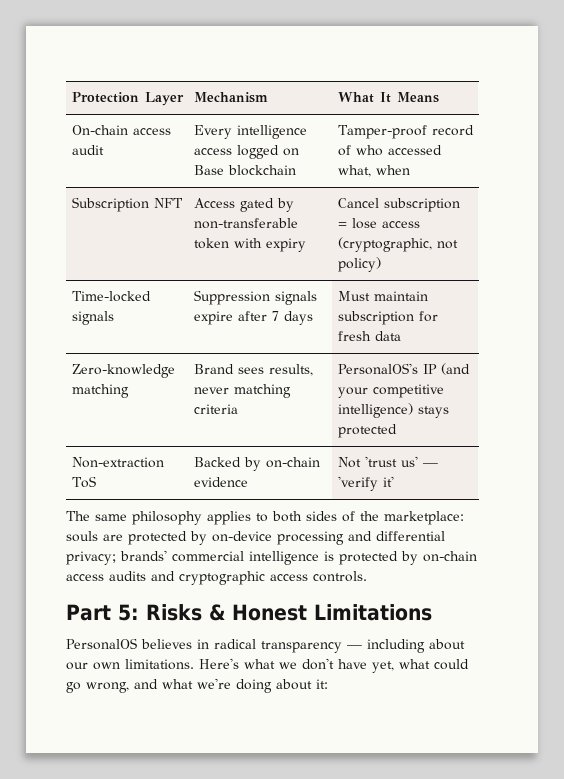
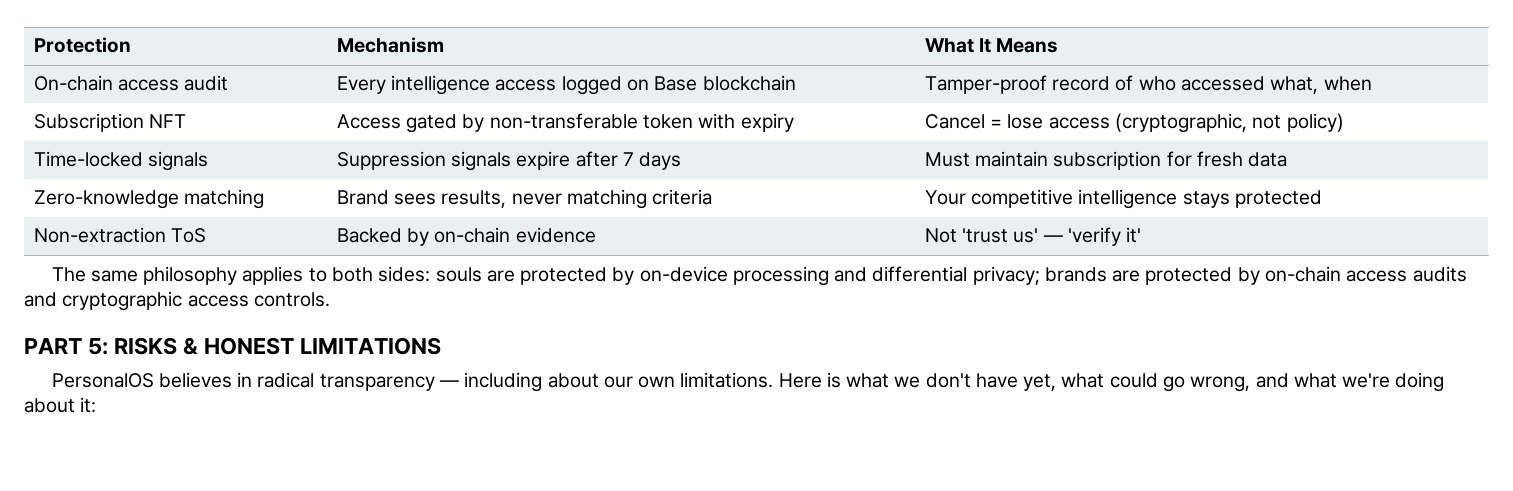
- Protection Layer | Mechanism | What It Means
+ Protection | Mechanism | What It Means
- Subscription NFT | Access gated by non-transferable token with expiry | Cancel subscription = lose access (cryptographic, not policy)
+ Subscription NFT | Access gated by non-transferable token with expiry | Cancel = lose access (cryptographic, not policy)
- Zero-knowledge matching | Brand sees results, never matching criteria | PersonalOS's IP (and your competitive intelligence) stays protected
+ Zero-knowledge matching | Brand sees results, never matching criteria | Your competitive intelligence stays protected
- The same philosophy applies to both sides of the marketplace: souls are protected by on-device processing and differential privacy; brands' commercial intelligence is protected by on-chain access audits and cryptographic access controls.
+ The same philosophy applies to both sides: souls are protected by on-device processing and differential privacy; brands are protected by on-chain access audits and cryptographic access controls.
- Part 5: Risks & Honest Limitations
+ PART 5: RISKS & HONEST LIMITATIONS
- Here's what we don't have yet, what could go wrong, and what we're doing about it:
+ Here is what we don't have yet, what could go wrong, and what we're doing about it:

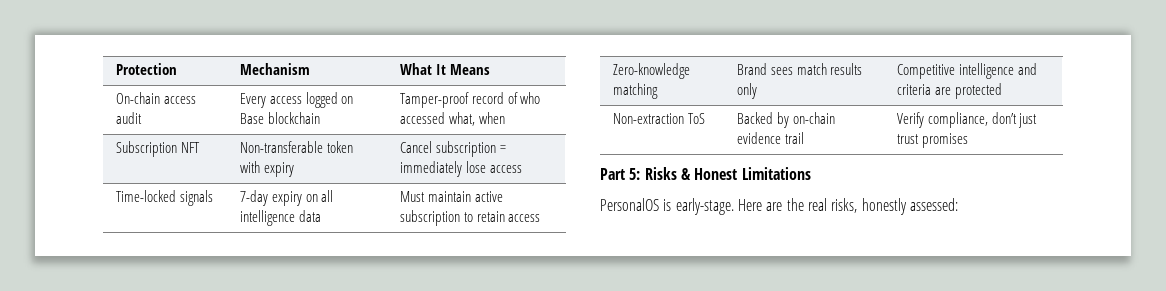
- On-chain access audit | Every intelligence access logged on Base blockchain | Tamper-proof record of who accessed what, when
+ On-chain access audit | Every access logged on Base blockchain | Tamper-proof record of who accessed what, when
- Subscription NFT | Access gated by non-transferable token with expiry | Cancel = lose access (cryptographic, not policy)
+ Subscription NFT | Non-transferable token with expiry | Cancel subscription = immediately lose access
- Time-locked signals | Suppression signals expire after 7 days | Must maintain subscription for fresh data
- Zero-knowledge matching | Brand sees results, never matching criteria | Your competitive intelligence stays protected
+ Time-locked signals | 7-day expiry on all intelligence data | Must maintain active subscription to retain access
+ Zero-knowledge matching | Brand sees match results only | Competitive intelligence and criteria are protected
- Non-extraction ToS | Backed by on-chain evidence | Not 'trust us' — 'verify it'
- The same philosophy applies to both sides: souls are protected by on-device processing and differential privacy; brands are protected by on-chain access audits and cryptographic access controls.
- PART 5: RISKS & HONEST LIMITATIONS
- PersonalOS believes in radical transparency — including about our own limitations. Here is what we don't have yet, what could go wrong, and what we're doing about it:
+ Non-extraction ToS | Backed by on-chain evidence trail | Verify compliance, don’t just trust promises
+ Part 5: Risks & Honest Limitations
+ PersonalOS is early-stage. Here are the real risks, honestly assessed:

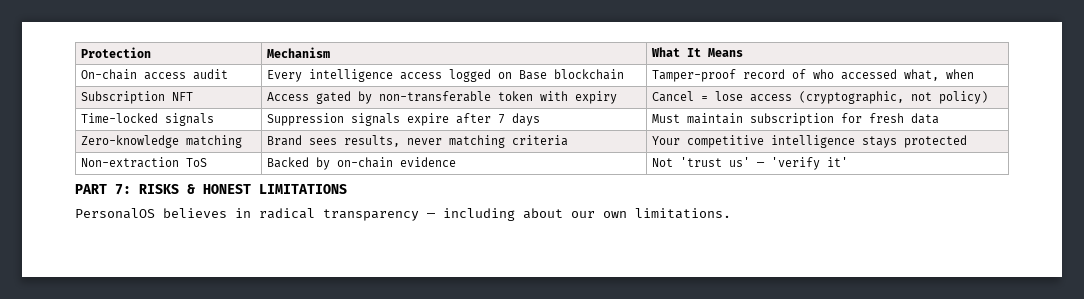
- On-chain access audit | Every access logged on Base blockchain | Tamper-proof record of who accessed what, when
+ On-chain access audit | Every intelligence access logged on Base blockchain | Tamper-proof record of who accessed what, when
- Subscription NFT | Non-transferable token with expiry | Cancel subscription = immediately lose access
+ Subscription NFT | Access gated by non-transferable token with expiry | Cancel = lose access (cryptographic, not policy)
- Time-locked signals | 7-day expiry on all intelligence data | Must maintain active subscription to retain access
- Zero-knowledge matching | Brand sees match results only | Competitive intelligence and criteria are protected
+ Time-locked signals | Suppression signals expire after 7 days | Must maintain subscription for fresh data
+ Zero-knowledge matching | Brand sees results, never matching criteria | Your competitive intelligence stays protected
- Non-extraction ToS | Backed by on-chain evidence trail | Verify compliance, don’t just trust promises
- Part 5: Risks & Honest Limitations
- PersonalOS is early-stage. Here are the real risks, honestly assessed:
+ Non-extraction ToS | Backed by on-chain evidence | Not 'trust us' — 'verify it'
+ PART 7: RISKS & HONEST LIMITATIONS
+ PersonalOS believes in radical transparency — including about our own limitations.

